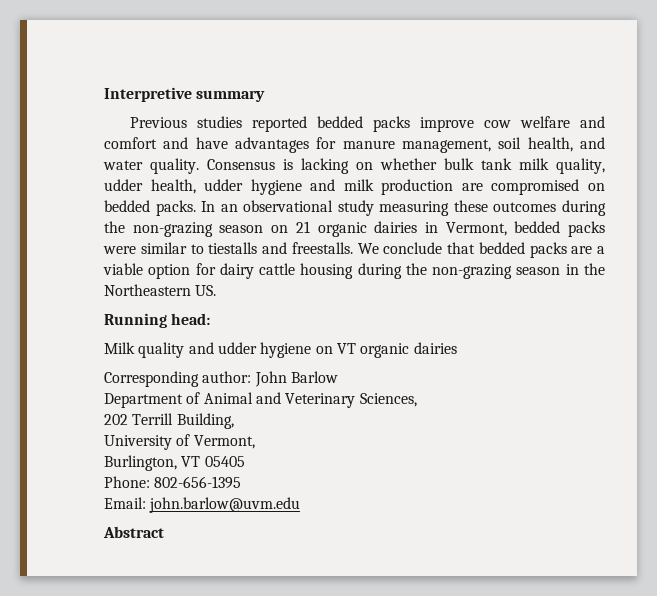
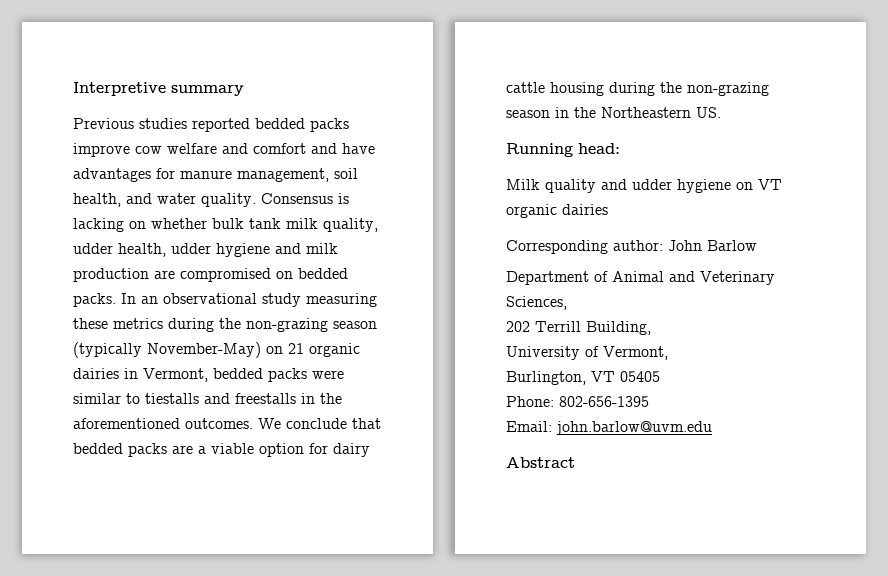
- In an observational study measuring these outcomes during the non-grazing season on 21 organic dairies in Vermont, bedded packs were similar to tiestalls and freestalls.
+ In an observational study measuring these metrics during the non-grazing season (typically November-May) on 21 organic dairies in Vermont, bedded packs were similar to tiestalls and freestalls in the aforementioned outcomes.

